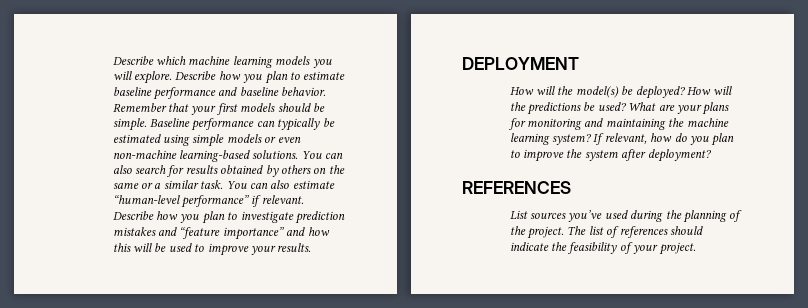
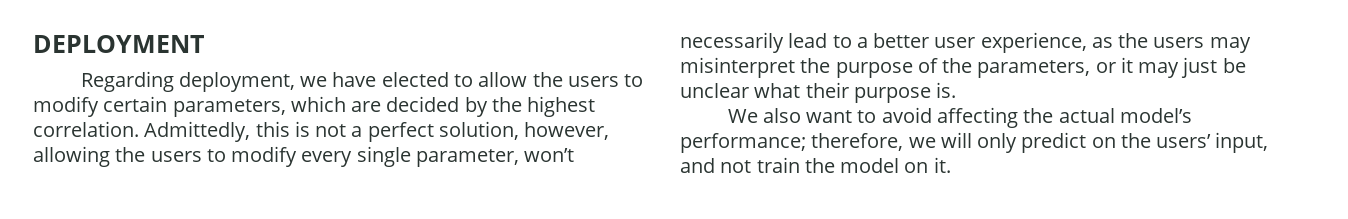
- Describe which machine learning models you will explore. Describe how you plan to estimate baseline performance and baseline behavior. Remember that your first models should be simple. Baseline performance can typically be estimated using simple models or even non-machine learning-based solutions. You can also search for results obtained by others on the same or a similar task. You can also estimate “human-level performance” if relevant. Describe how you plan to investigate prediction mistakes and “feature importance” and how this will be used to improve your results.
  DEPLOYMENT
- How will the model(s) be deployed? How will the predictions be used? What are your plans for monitoring and maintaining the machine learning system? If relevant, how do you plan to improve the system after deployment?
- REFERENCES
- List sources you’ve used during the planning of the project. The list of references should indicate the feasibility of your project.
+ Regarding deployment, we have elected to allow the users to modify certain parameters, which are decided by the highest correlation. Admittedly, this is not a perfect solution, however, allowing the users to modify every single parameter, won’t necessarily lead to a better user experience, as the users may misinterpret the purpose of the parameters, or it may just be unclear what their purpose is.
+ We also want to avoid affecting the actual model’s performance; therefore, we will only predict on the users’ input, and not train the model on it.

